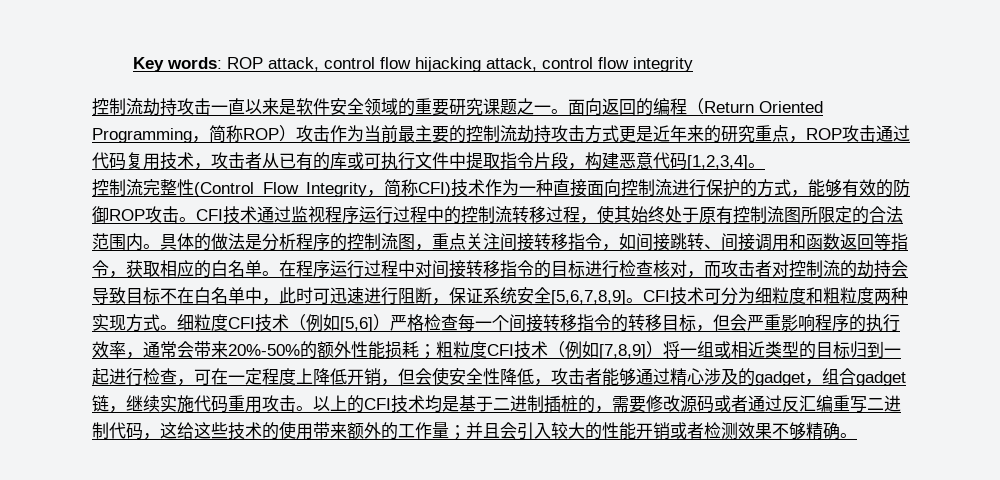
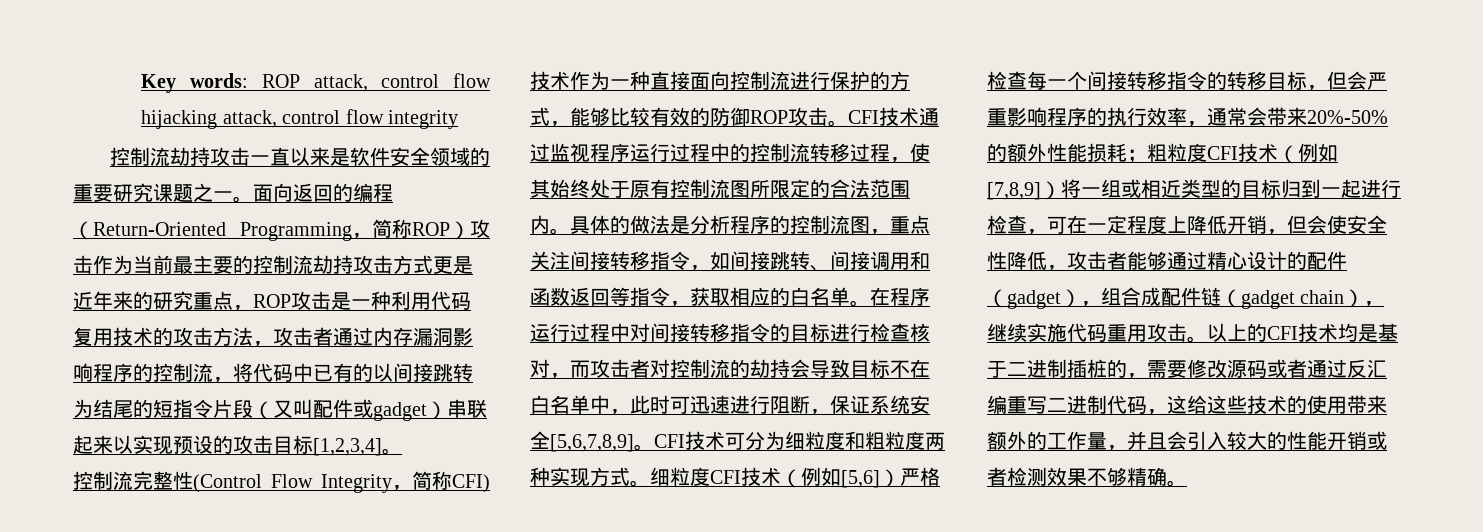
- 面向返回的编程（Return Oriented Programming，简称ROP）攻击作为当前最主要的控制流劫持攻击方式更是近年来的研究重点，ROP攻击通过代码复用技术，攻击者从已有的库或可执行文件中提取指令片段，构建恶意代码[1,2,3,4]。
+ 面向返回的编程（Return-Oriented Programming，简称ROP）攻击作为当前最主要的控制流劫持攻击方式更是近年来的研究重点，ROP攻击是一种利用代码复用技术的攻击方法，攻击者通过内存漏洞影响程序的控制流，将代码中已有的以间接跳转为结尾的短指令片段（又叫配件或gadget）串联起来以实现预设的攻击目标[1,2,3,4]。
- 控制流完整性(Control Flow Integrity，简称CFI)技术作为一种直接面向控制流进行保护的方式，能够有效的防御ROP攻击。
+ 控制流完整性(Control Flow Integrity，简称CFI)技术作为一种直接面向控制流进行保护的方式，能够比较有效的防御ROP攻击。
- 粗粒度CFI技术（例如[7,8,9]）将一组或相近类型的目标归到一起进行检查，可在一定程度上降低开销，但会使安全性降低，攻击者能够通过精心涉及的gadget，组合gadget链，继续实施代码重用攻击。
+ 粗粒度CFI技术（例如[7,8,9]）将一组或相近类型的目标归到一起进行检查，可在一定程度上降低开销，但会使安全性降低，攻击者能够通过精心设计的配件（gadget），组合成配件链（gadget chain），继续实施代码重用攻击。
- 以上的CFI技术均是基于二进制插桩的，需要修改源码或者通过反汇编重写二进制代码，这给这些技术的使用带来额外的工作量；并且会引入较大的性能开销或者检测效果不够精确。
+ 以上的CFI技术均是基于二进制插桩的，需要修改源码或者通过反汇编重写二进制代码，这给这些技术的使用带来额外的工作量，并且会引入较大的性能开销或者检测效果不够精确。

